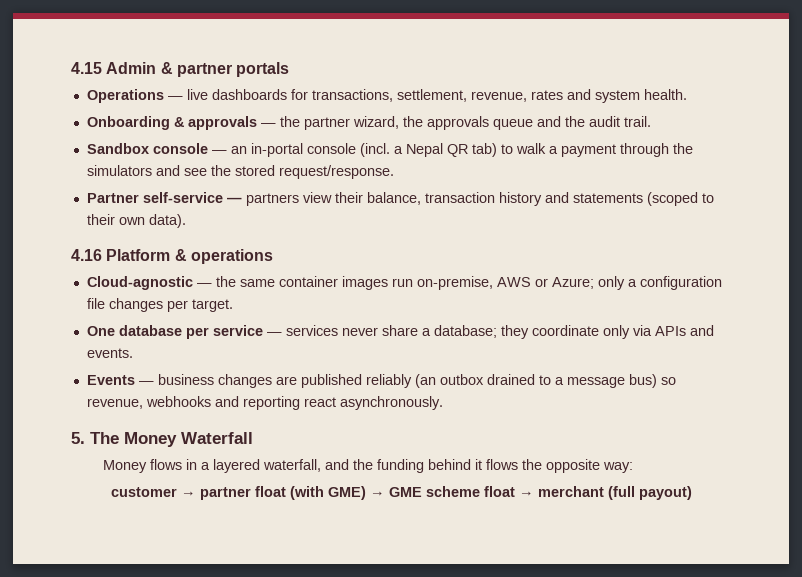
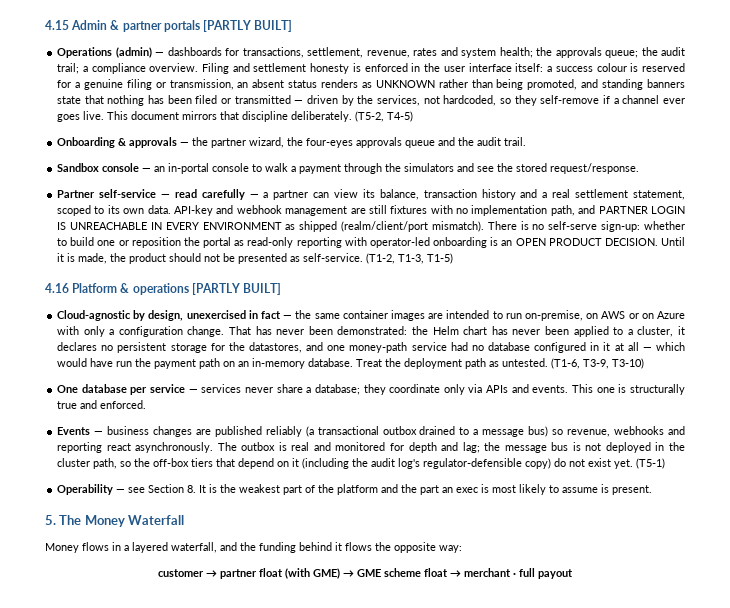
- 4.15 Admin & partner portals
+ 4.15 Admin & partner portals [PARTLY BUILT]
- Operations — live dashboards for transactions, settlement, revenue, rates and system health.
+ Operations (admin) — dashboards for transactions, settlement, revenue, rates and system health; the approvals queue; the audit trail; a compliance overview. Filing and settlement honesty is enforced in the user interface itself: a success colour is reserved for a genuine filing or transmission, an absent status renders as UNKNOWN rather than being promoted, and standing banners state that nothing has been filed or transmitted — driven by the services, not hardcoded, so they self-remove if a channel ever goes live. This document mirrors that discipline deliberately. (T5-2, T4-5)
- Onboarding & approvals — the partner wizard, the approvals queue and the audit trail.
+ Onboarding & approvals — the partner wizard, the four-eyes approvals queue and the audit trail.
- Sandbox console — an in-portal console (incl. a Nepal QR tab) to walk a payment through the simulators and see the stored request/response.
+ Sandbox console — an in-portal console to walk a payment through the simulators and see the stored request/response.
- Partner self-service — partners view their balance, transaction history and statements (scoped to their own data).
+ Partner self-service — read carefully — a partner can view its balance, transaction history and a real settlement statement, scoped to its own data. API-key and webhook management are still fixtures with no implementation path, and PARTNER LOGIN IS UNREACHABLE IN EVERY ENVIRONMENT as shipped (realm/client/port mismatch). There is no self-serve sign-up: whether to build one or reposition the portal as read-only reporting with operator-led onboarding is an OPEN PRODUCT DECISION. Until it is made, the product should not be presented as self-service. (T1-2, T1-3, T1-5)
- 4.16 Platform & operations
+ 4.16 Platform & operations [PARTLY BUILT]
- Cloud-agnostic — the same container images run on-premise, AWS or Azure; only a configuration file changes per target.
+ Cloud-agnostic by design, unexercised in fact — the same container images are intended to run on-premise, on AWS or on Azure with only a configuration change. That has never been demonstrated: the Helm chart has never been applied to a cluster, it declares no persistent storage for the datastores, and one money-path service had no database configured in it at all — which would have run the payment path on an in-memory database. Treat the deployment path as untested. (T1-6, T3-9, T3-10)
+ This one is structurally true and enforced.
- Events — business changes are published reliably (an outbox drained to a message bus) so revenue, webhooks and reporting react asynchronously.
+ Events — business changes are published reliably (a transactional outbox drained to a message bus) so revenue, webhooks and reporting react asynchronously. The outbox is real and monitored for depth and lag; the message bus is not deployed in the cluster path, so the off-box tiers that depend on it (including the audit log's regulator-defensible copy) do not exist yet. (T5-1)
+ Operability — see Section 8. It is the weakest part of the platform and the part an exec is most likely to assume is present.
- customer → partner float (with GME) → GME scheme float → merchant (full payout)
+ customer → partner float (with GME) → GME scheme float → merchant · full payout

